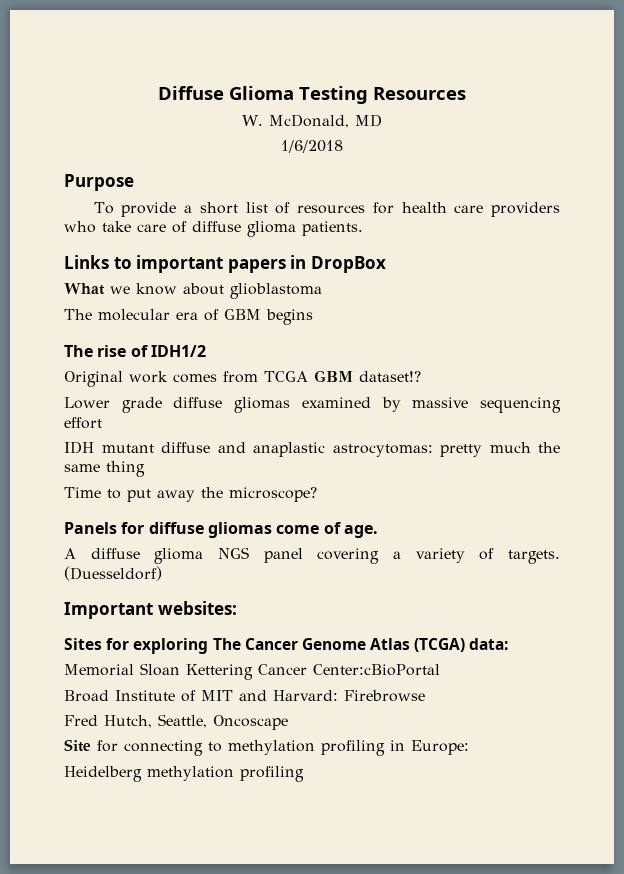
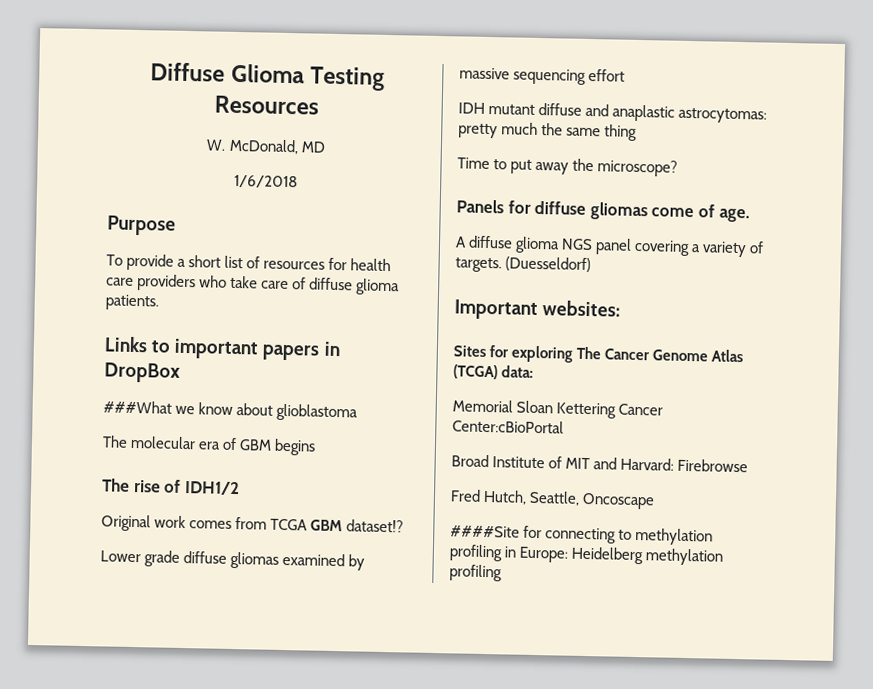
- What we know about glioblastoma
+ ###What we know about glioblastoma
- Site for connecting to methylation profiling in Europe:
- Heidelberg methylation profiling
+ ####Site for connecting to methylation profiling in Europe: Heidelberg methylation profiling

